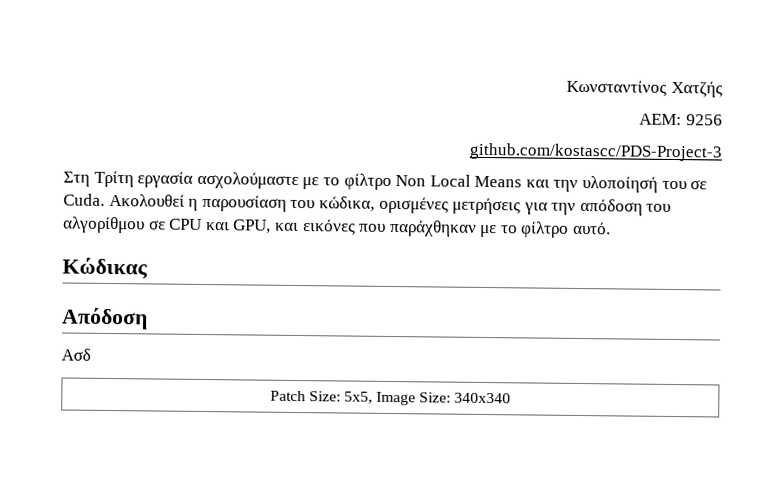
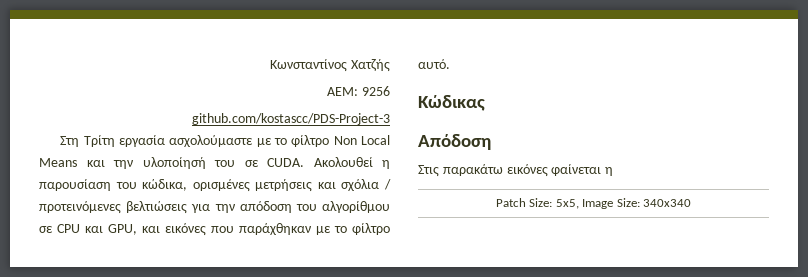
- Στη Τρίτη εργασία ασχολούμαστε με το φίλτρο Non Local Means και την υλοποίησή του σε Cuda.
+ Στη Τρίτη εργασία ασχολούμαστε με το φίλτρο Non Local Means και την υλοποίησή του σε CUDA.
- Ακολουθεί η παρουσίαση του κώδικα, ορισμένες μετρήσεις για την απόδοση του αλγορίθμου σε CPU και GPU, και εικόνες που παράχθηκαν με το φίλτρο αυτό.
+ Ακολουθεί η παρουσίαση του κώδικα, ορισμένες μετρήσεις και σχόλια / προτεινόμενες βελτιώσεις για την απόδοση του αλγορίθμου σε CPU και GPU, και εικόνες που παράχθηκαν με το φίλτρο αυτό.
- Ασδ
+ Στις παρακάτω εικόνες φαίνεται η

